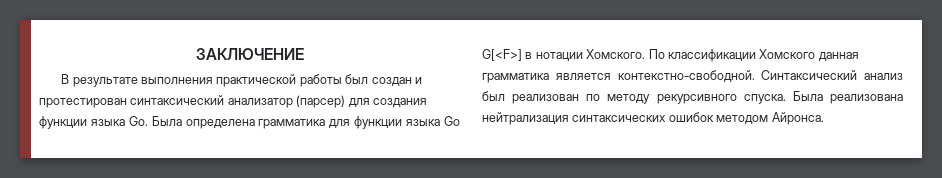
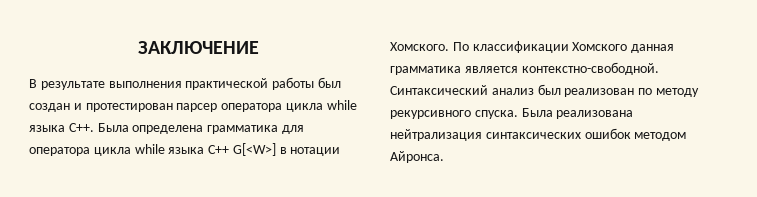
- В результате выполнения практической работы был создан и протестирован синтаксический анализатор (парсер) для создания функции языка Go. Была определена грамматика для функции языка Go G[<F>] в нотации Хомского.
+ В результате выполнения практической работы был создан и протестирован парсер оператора цикла while языка С++. Была определена грамматика для оператора цикла while языка С++ G[<W>] в нотации Хомского.

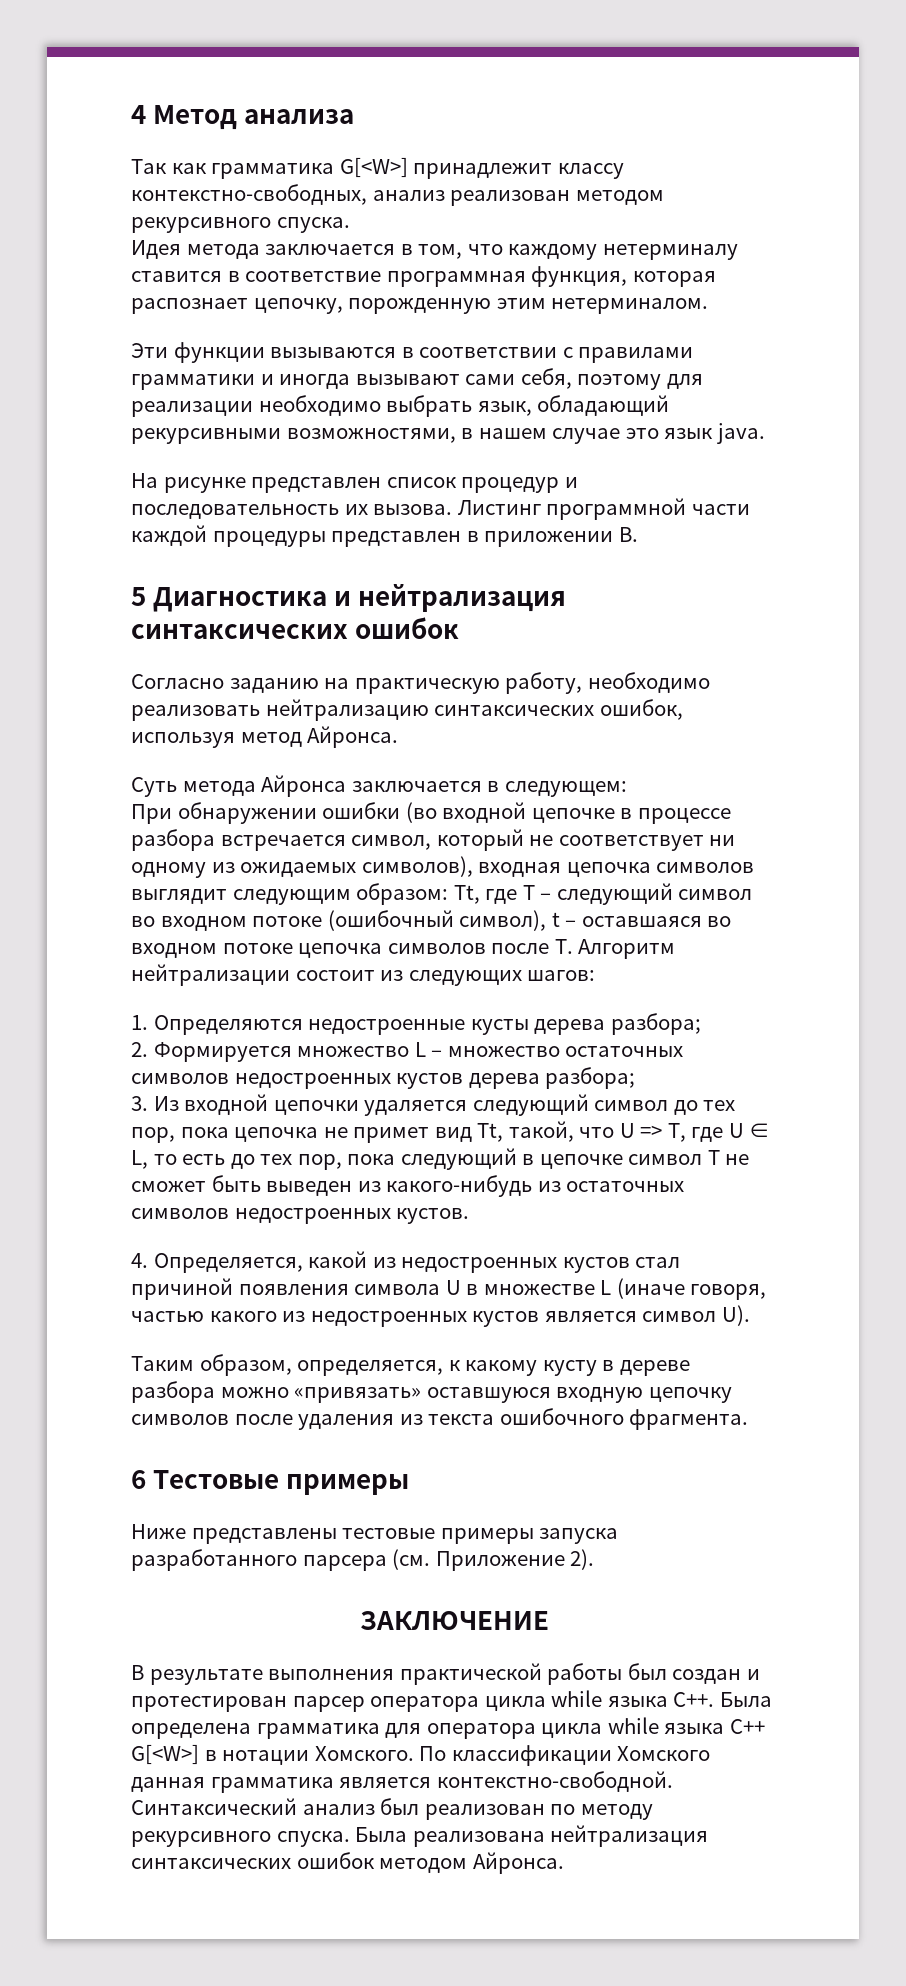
+ 4 Метод анализа
+ Так как грамматика G[<W>] принадлежит классу контекстно-свободных, анализ реализован методом рекурсивного спуска.
+ Идея метода заключается в том, что каждому нетерминалу ставится в соответствие программная функция, которая распознает цепочку, порожденную этим нетерминалом.
+ Эти функции вызываются в соответствии с правилами грамматики и иногда вызывают сами себя, поэтому для реализации необходимо выбрать язык, обладающий рекурсивными возможностями, в нашем случае это язык java.
+ На рисунке представлен список процедур и последовательность их вызова. Листинг программной части каждой процедуры представлен в приложении В.
+ 5 Диагностика и нейтрализация синтаксических ошибок
+ Согласно заданию на практическую работу, необходимо реализовать нейтрализацию синтаксических ошибок, используя метод Айронса.
+ Суть метода Айронса заключается в следующем:
+ При обнаружении ошибки (во входной цепочке в процессе разбора встречается символ, который не соответствует ни одному из ожидаемых символов), входная цепочка символов выглядит следующим образом: Tt, где T – следующий символ во входном потоке (ошибочный символ), t – оставшаяся во входном потоке цепочка символов после T. Алгоритм нейтрализации состоит из следующих шагов:
+ 1. Определяются недостроенные кусты дерева разбора;
+ 2. Формируется множество L – множество остаточных символов недостроенных кустов дерева разбора;
+ 3. Из входной цепочки удаляется следующий символ до тех пор, пока цепочка не примет вид Tt, такой, что U => T, где U ∈ L, то есть до тех пор, пока следующий в цепочке символ T не сможет быть выведен из какого-нибудь из остаточных символов недостроенных кустов.
+ 4. Определяется, какой из недостроенных кустов стал причиной появления символа U в множестве L (иначе говоря, частью какого из недостроенных кустов является символ U).
+ Таким образом, определяется, к какому кусту в дереве разбора можно «привязать» оставшуюся входную цепочку символов после удаления из текста ошибочного фрагмента.
+ 6 Тестовые примеры
+ Ниже представлены тестовые примеры запуска разработанного парсера (см. Приложение 2).

